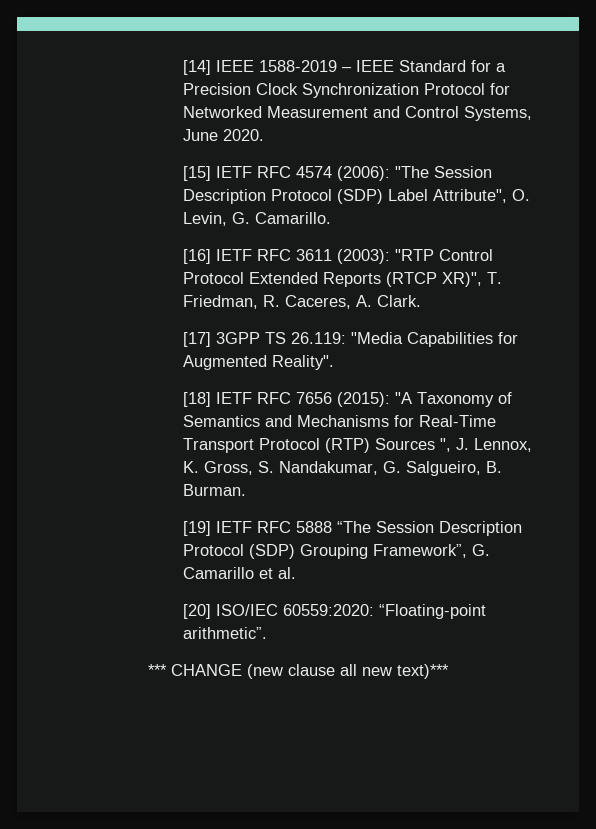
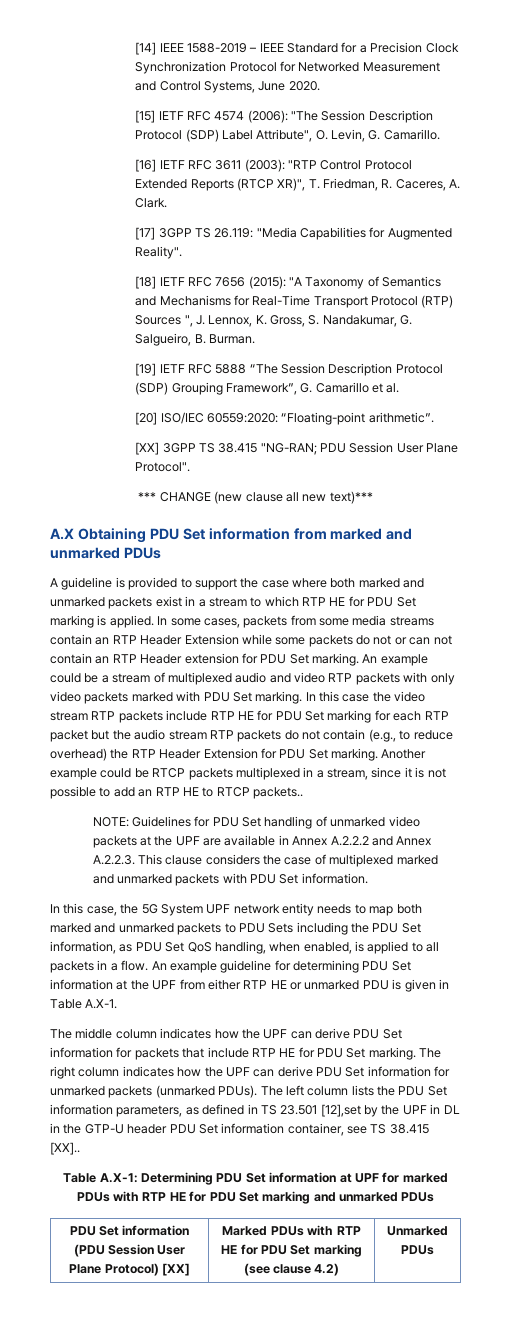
+ [XX] 3GPP TS 38.415 "NG-RAN; PDU Session User Plane Protocol".
+ A.X Obtaining PDU Set information from marked and unmarked PDUs
+ A guideline is provided to support the case where both marked and unmarked packets exist in a stream to which RTP HE for PDU Set marking is applied. In some cases, packets from some media streams contain an RTP Header Extension while some packets do not or can not contain an RTP Header extension for PDU Set marking. An example could be a stream of multiplexed audio and video RTP packets with only video packets marked with PDU Set marking. In this case the video stream RTP packets include RTP HE for PDU Set marking for each RTP packet but the audio stream RTP packets do not contain (e.g., to reduce overhead) the RTP Header Extension for PDU Set marking. Another example could be RTCP packets multiplexed in a stream, since it is not possible to add an RTP HE to RTCP packets..
+ NOTE: Guidelines for PDU Set handling of unmarked video packets at the UPF are available in Annex A.2.2.2 and Annex A.2.2.3. This clause considers the case of multiplexed marked and unmarked packets with PDU Set information.
+ In this case, the 5G System UPF network entity needs to map both marked and unmarked packets to PDU Sets including the PDU Set information, as PDU Set QoS handling, when enabled, is applied to all packets in a flow. An example guideline for determining PDU Set information at the UPF from either RTP HE or unmarked PDU is given in Table A.X-1.
+ The middle column indicates how the UPF can derive PDU Set information for packets that include RTP HE for PDU Set marking. The right column indicates how the UPF can derive PDU Set information for unmarked packets (unmarked PDUs). The left column lists the PDU Set information parameters, as defined in TS 23.501 [12],set by the UPF in DL in the GTP-U header PDU Set information container, see TS 38.415 [XX]..
+ Table A.X-1: Determining PDU Set information at UPF for marked PDUs with RTP HE for PDU Set marking and unmarked PDUs
+ PDU Set information (PDU Session User Plane Protocol) [XX] | Marked PDUs with RTP HE for PDU Set marking (see clause 4.2) | Unmarked PDUs

